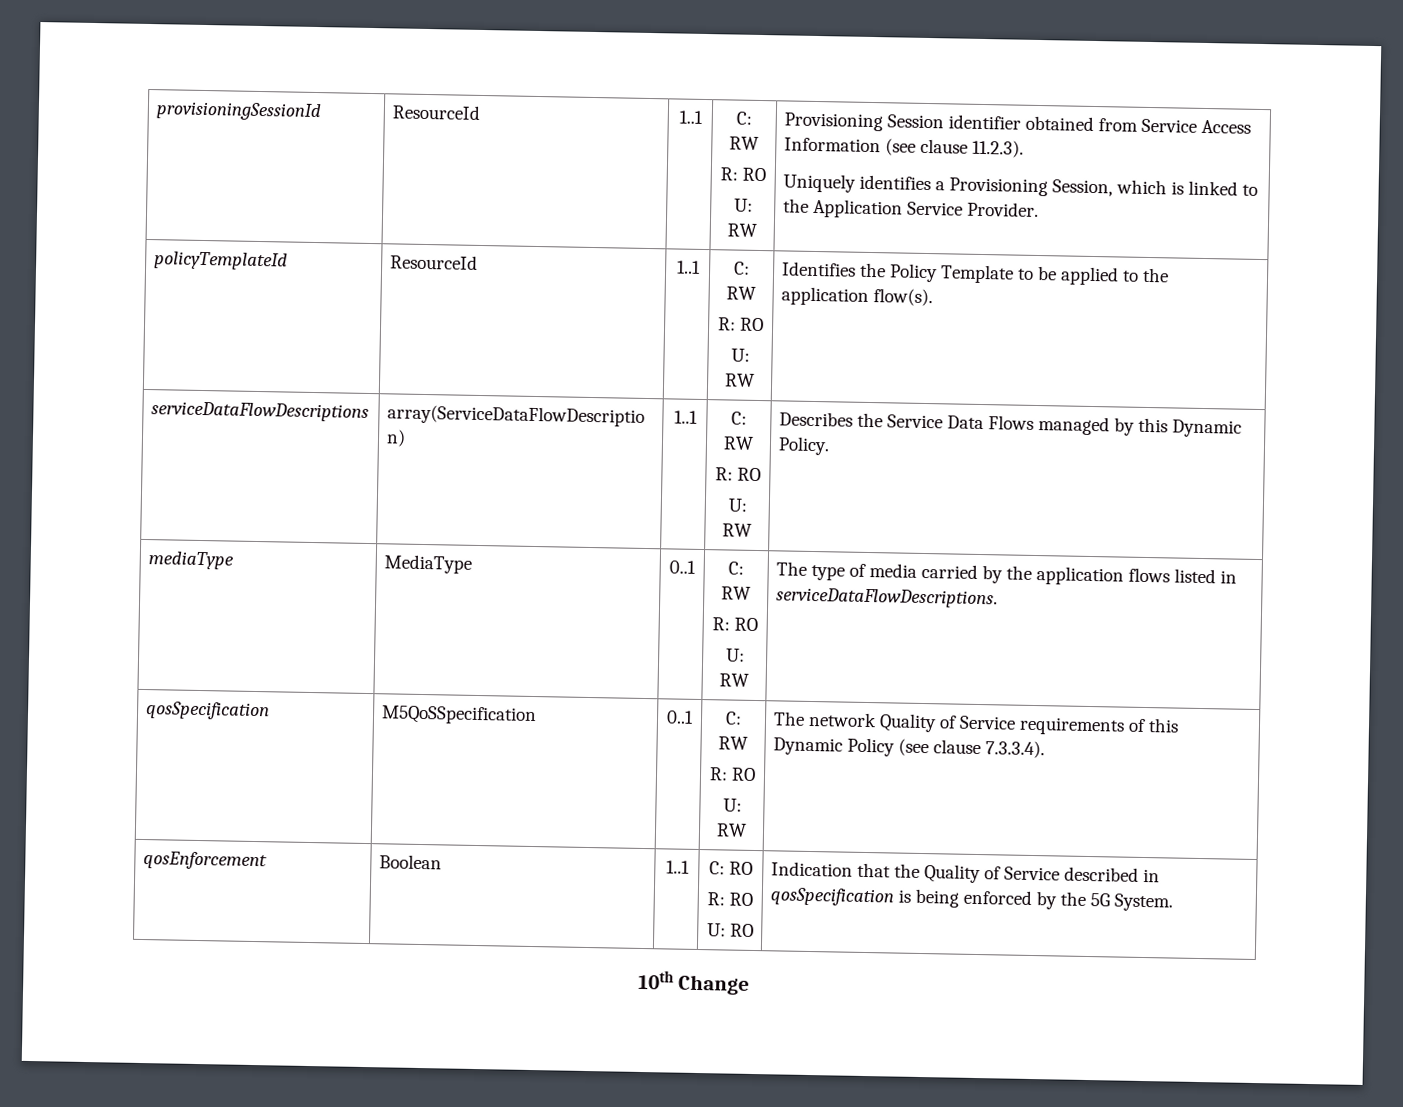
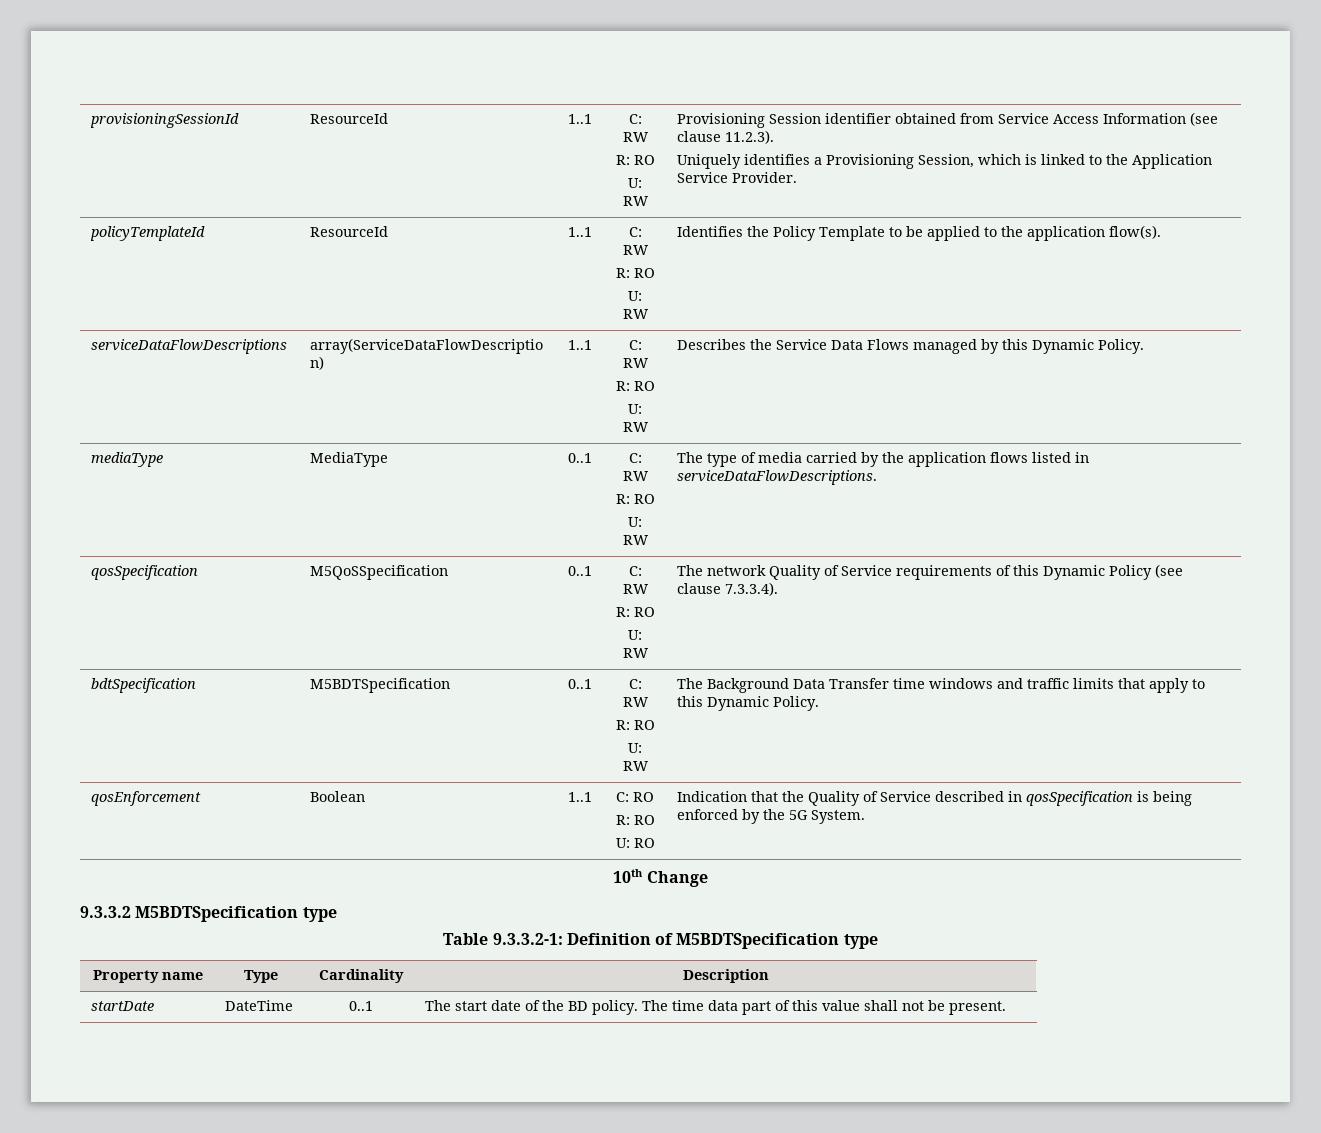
+ bdtSpecification | M5BDTSpecification | 0..1 | C: RW
+ R: RO
+ U: RW | The Background Data Transfer time windows and traffic limits that apply to this Dynamic Policy.
+ 9.3.3.2 M5BDTSpecification type
+ Table 9.3.3.2-1: Definition of M5BDTSpecification type
+ Property name | Type | Cardinality | Description
+ startDate | DateTime | 0..1 | The start date of the BD policy. The time data part of this value shall not be present.

